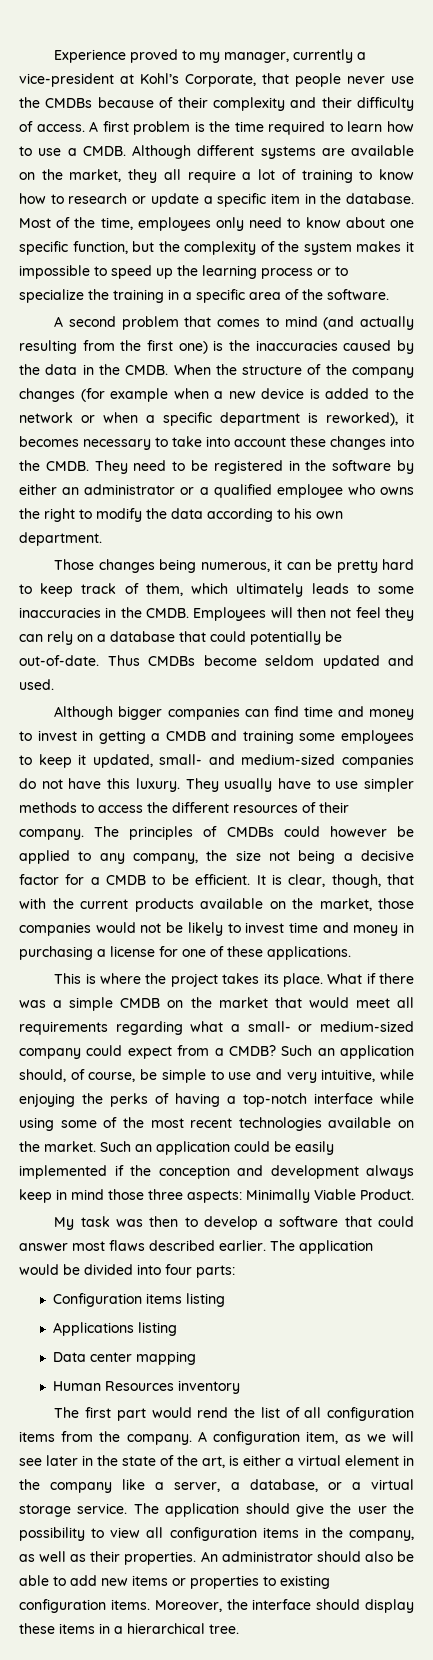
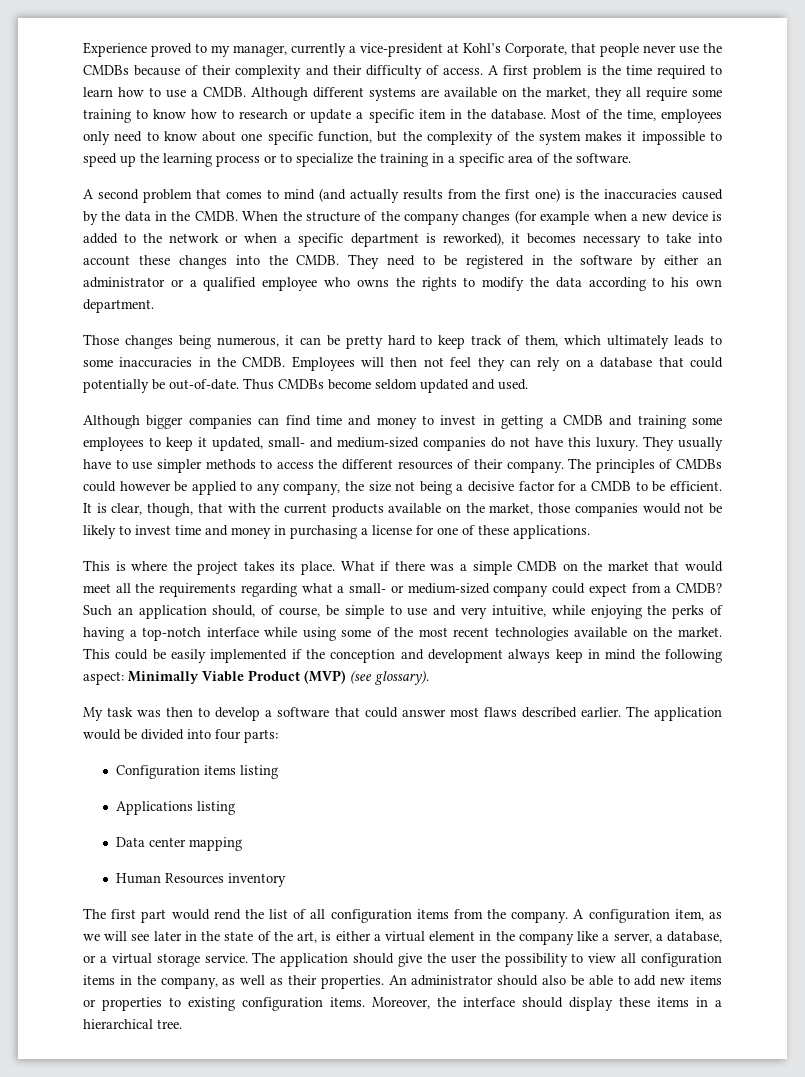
- Although different systems are available on the market, they all require a lot of training to know how to research or update a specific item in the database.
+ Although different systems are available on the market, they all require some training to know how to research or update a specific item in the database.
- A second problem that comes to mind (and actually resulting from the first one) is the inaccuracies caused by the data in the CMDB.
+ A second problem that comes to mind (and actually results from the first one) is the inaccuracies caused by the data in the CMDB.
- They need to be registered in the software by either an administrator or a qualified employee who owns the right to modify the data according to his own department.
+ They need to be registered in the software by either an administrator or a qualified employee who owns the rights to modify the data according to his own department.
- What if there was a simple CMDB on the market that would meet all requirements regarding what a small- or medium-sized company could expect from a CMDB?
+ What if there was a simple CMDB on the market that would meet all the requirements regarding what a small- or medium-sized company could expect from a CMDB?
- Such an application could be easily implemented if the conception and development always keep in mind those three aspects: Minimally Viable Product.
+ This could be easily implemented if the conception and development always keep in mind the following aspect: Minimally Viable Product (MVP) (see glossary).

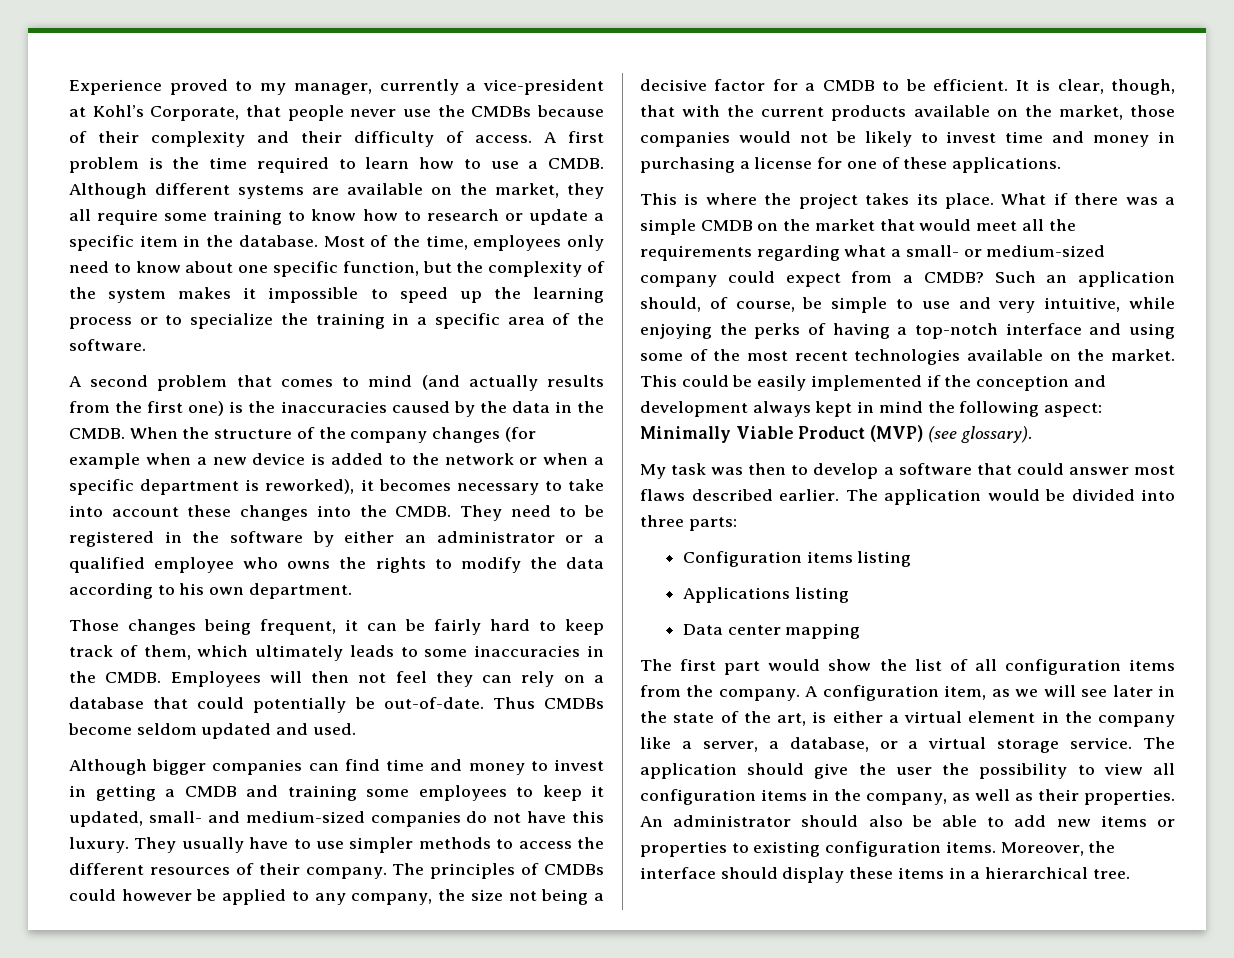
- Those changes being numerous, it can be pretty hard to keep track of them, which ultimately leads to some inaccuracies in the CMDB.
+ Those changes being frequent, it can be fairly hard to keep track of them, which ultimately leads to some inaccuracies in the CMDB.
- Such an application should, of course, be simple to use and very intuitive, while enjoying the perks of having a top-notch interface while using some of the most recent technologies available on the market.
+ Such an application should, of course, be simple to use and very intuitive, while enjoying the perks of having a top-notch interface and using some of the most recent technologies available on the market.
- This could be easily implemented if the conception and development always keep in mind the following aspect: Minimally Viable Product (MVP) (see glossary).
+ This could be easily implemented if the conception and development always kept in mind the following aspect: Minimally Viable Product (MVP) (see glossary).
- The application would be divided into four parts:
+ The application would be divided into three parts:
- Human Resources inventory
- The first part would rend the list of all configuration items from the company.
+ The first part would show the list of all configuration items from the company.

